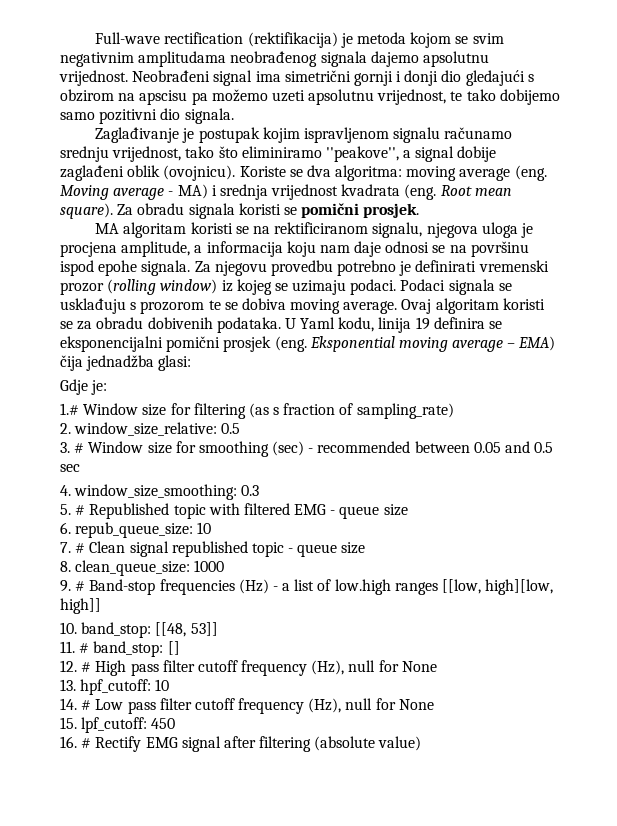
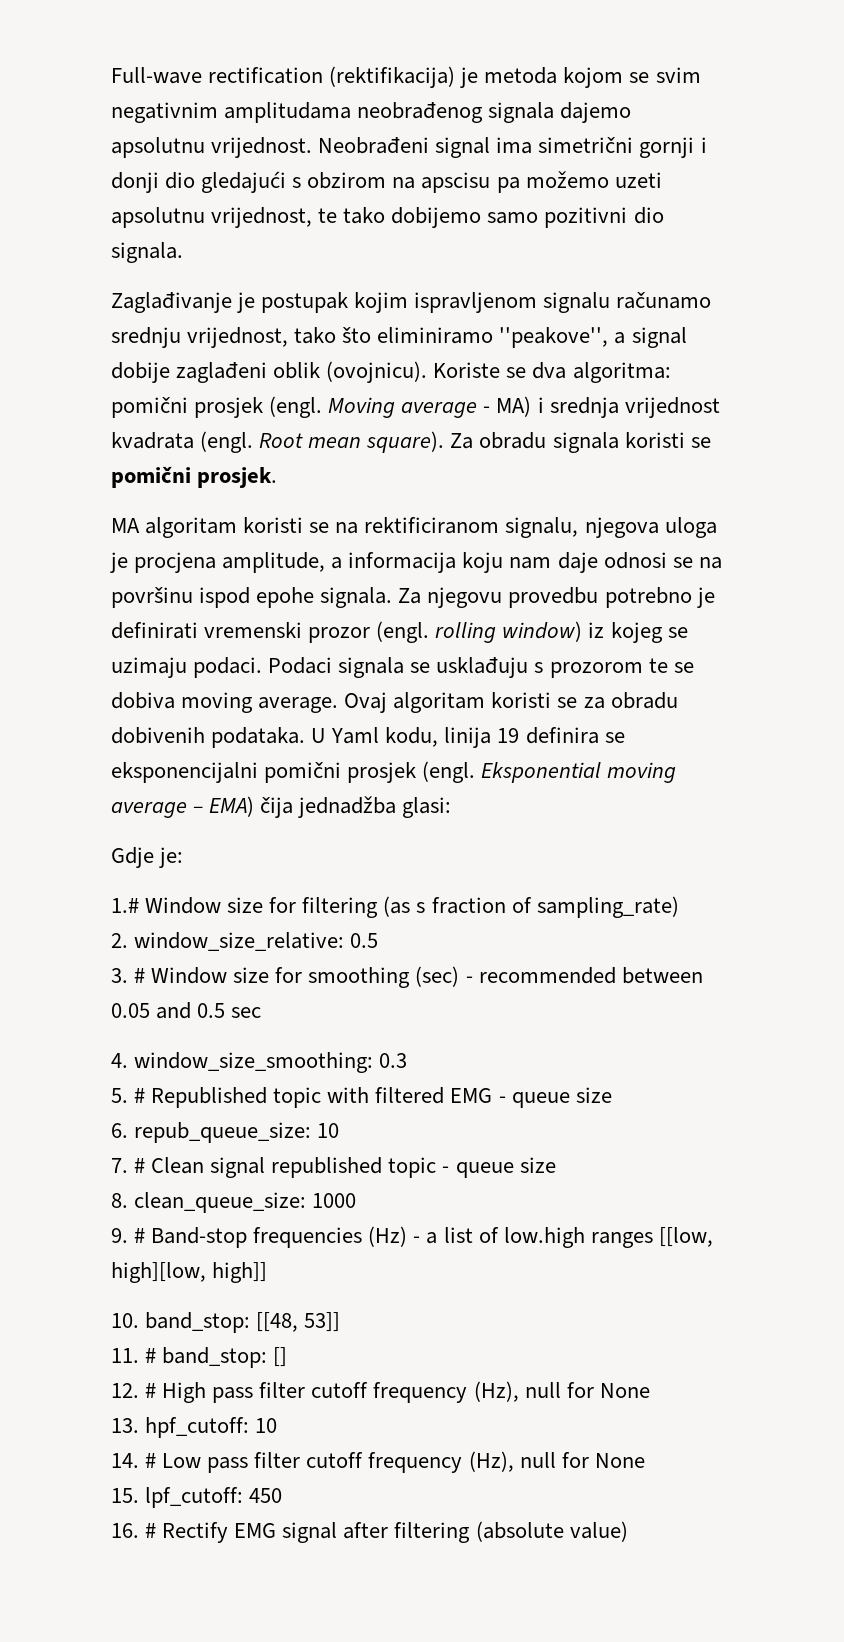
- Koriste se dva algoritma: moving average (eng.
+ Koriste se dva algoritma: pomični prosjek (engl.
- Moving average - MA) i srednja vrijednost kvadrata (eng.
+ Moving average - MA) i srednja vrijednost kvadrata (engl.
- Za njegovu provedbu potrebno je definirati vremenski prozor (rolling window) iz kojeg se uzimaju podaci.
+ Za njegovu provedbu potrebno je definirati vremenski prozor (engl. rolling window) iz kojeg se uzimaju podaci.
- U Yaml kodu, linija 19 definira se eksponencijalni pomični prosjek (eng.
+ U Yaml kodu, linija 19 definira se eksponencijalni pomični prosjek (engl.

